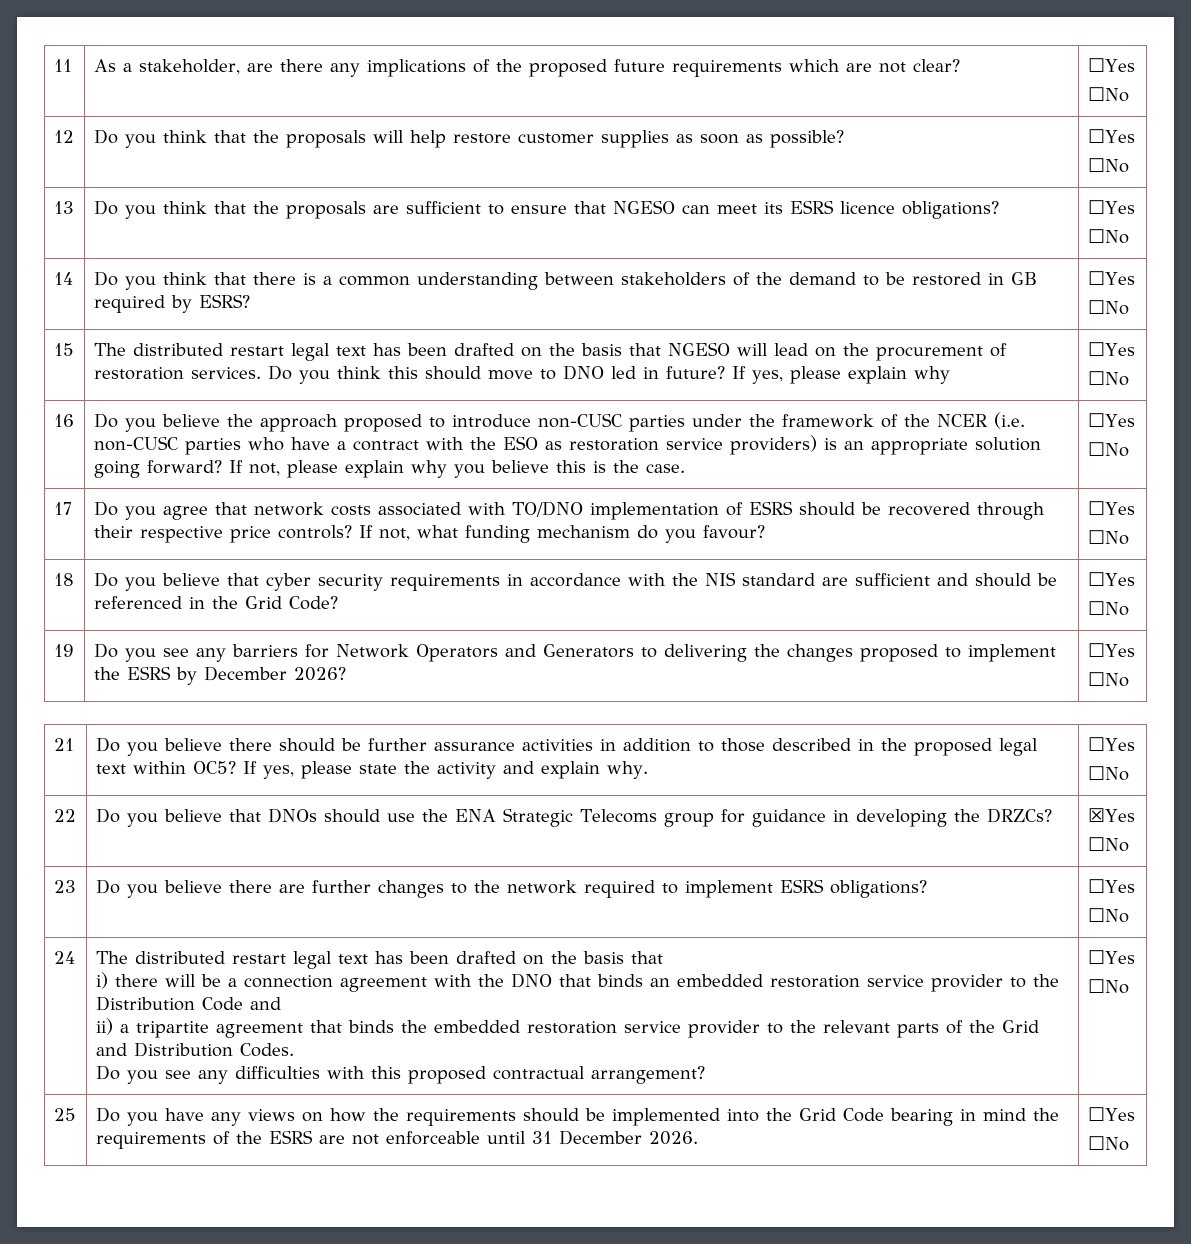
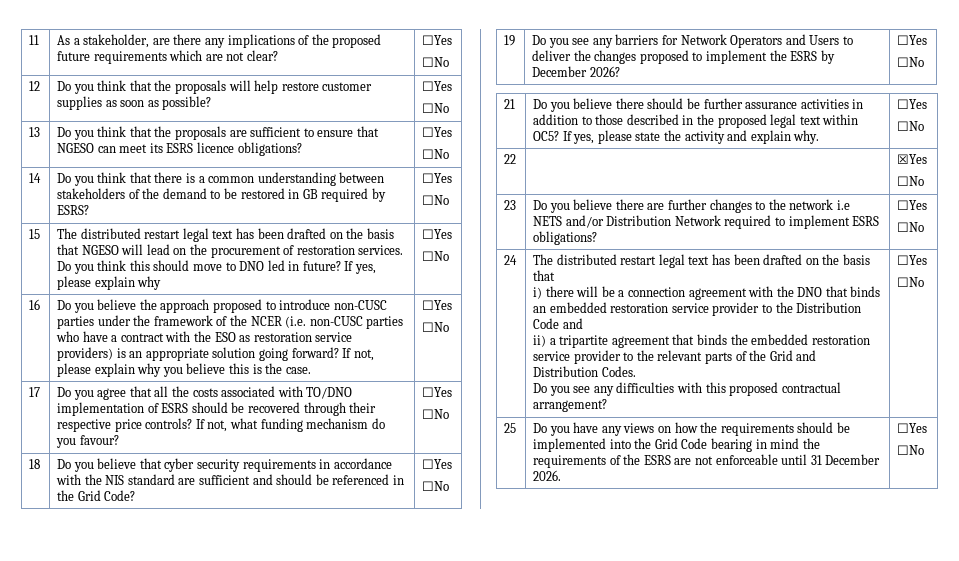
- 17 | Do you agree that network costs associated with TO/DNO implementation of ESRS should be recovered through their respective price controls? If not, what funding mechanism do you favour? | ☐Yes
+ 17 | Do you agree that all the costs associated with TO/DNO implementation of ESRS should be recovered through their respective price controls? If not, what funding mechanism do you favour? | ☐Yes
- 19 | Do you see any barriers for Network Operators and Generators to delivering the changes proposed to implement the ESRS by December 2026? | ☐Yes
+ 19 | Do you see any barriers for Network Operators and Users to deliver the changes proposed to implement the ESRS by December 2026? | ☐Yes
- 22 | Do you believe that DNOs should use the ENA Strategic Telecoms group for guidance in developing the DRZCs? | ☒Yes
+ 22 | | ☒Yes
- 23 | Do you believe there are further changes to the network required to implement ESRS obligations? | ☐Yes
+ 23 | Do you believe there are further changes to the network i.e NETS and/or Distribution Network required to implement ESRS obligations? | ☐Yes

